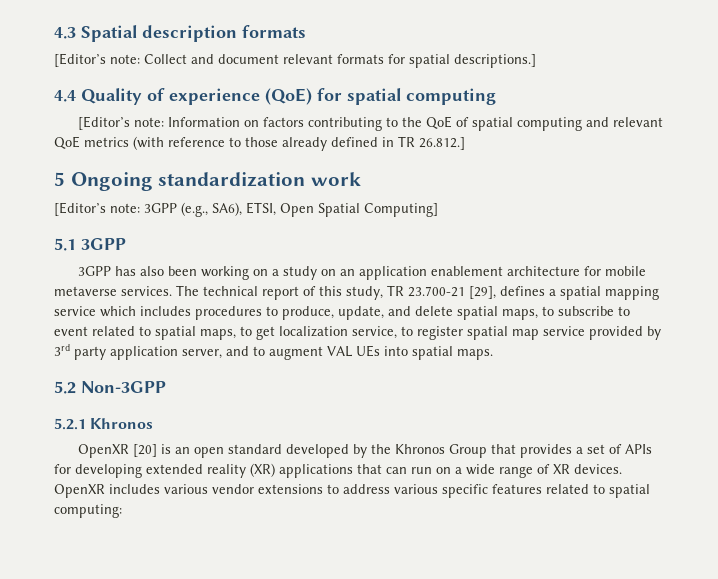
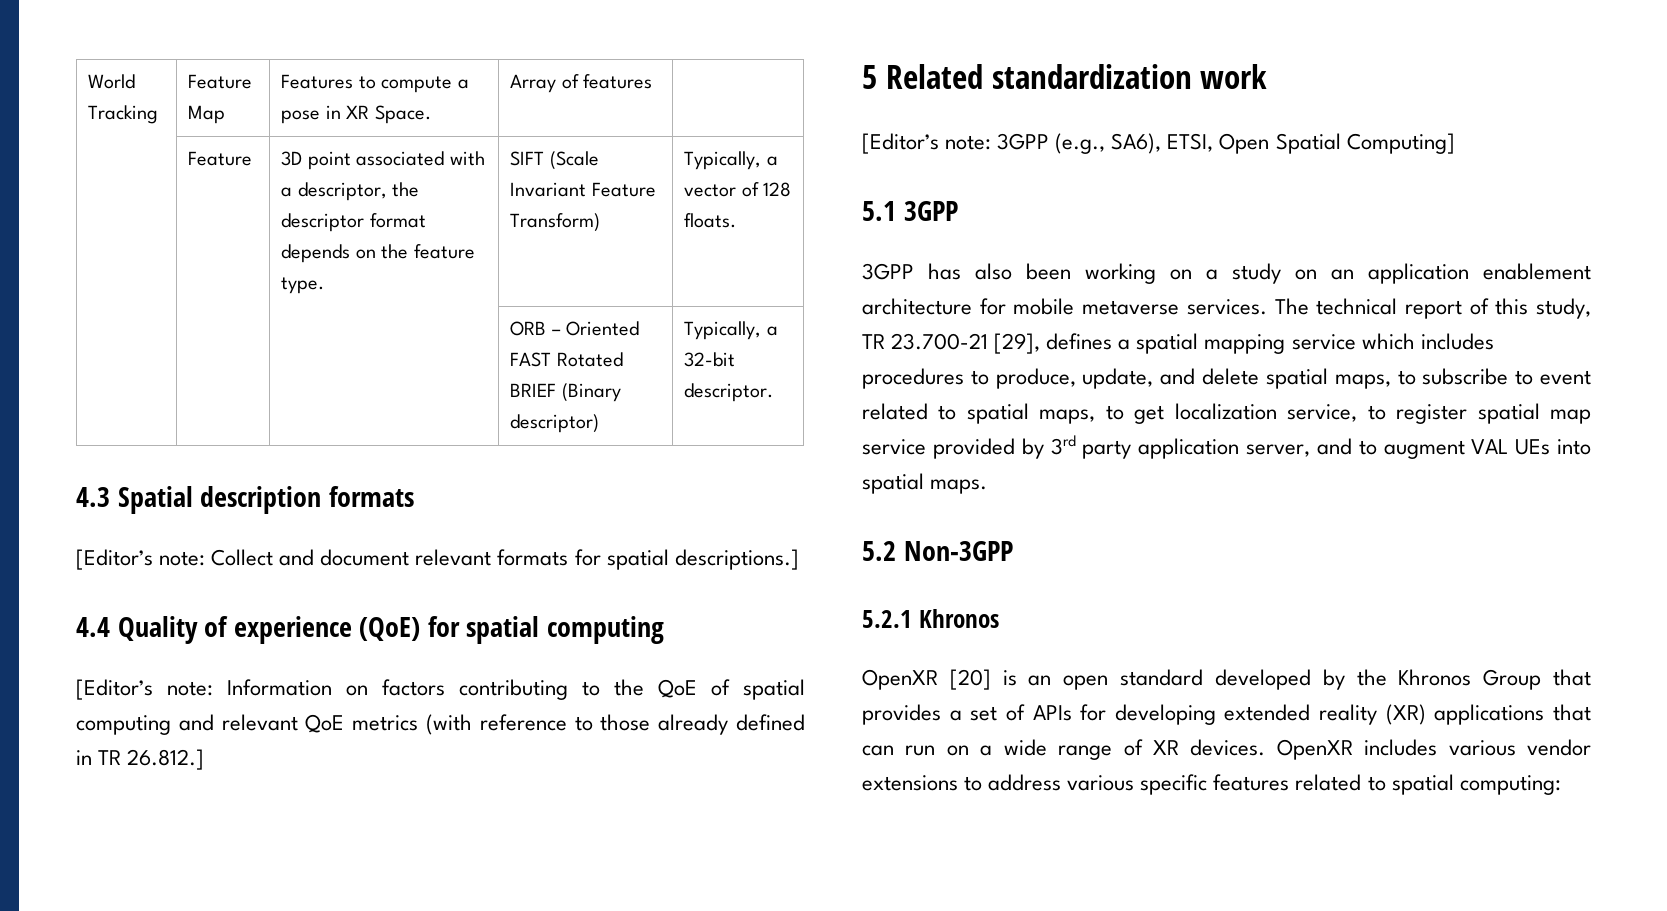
+ World Tracking | Feature Map | Features to compute a pose in XR Space. | Array of features |
+ | Feature | 3D point associated with a descriptor, the descriptor format depends on the feature type. | SIFT (Scale Invariant Feature Transform) | Typically, a vector of 128 floats.
+ | | | ORB – Oriented FAST Rotated BRIEF (Binary descriptor) | Typically, a 32-bit descriptor.
- 5 Ongoing standardization work
+ 5 Related standardization work

